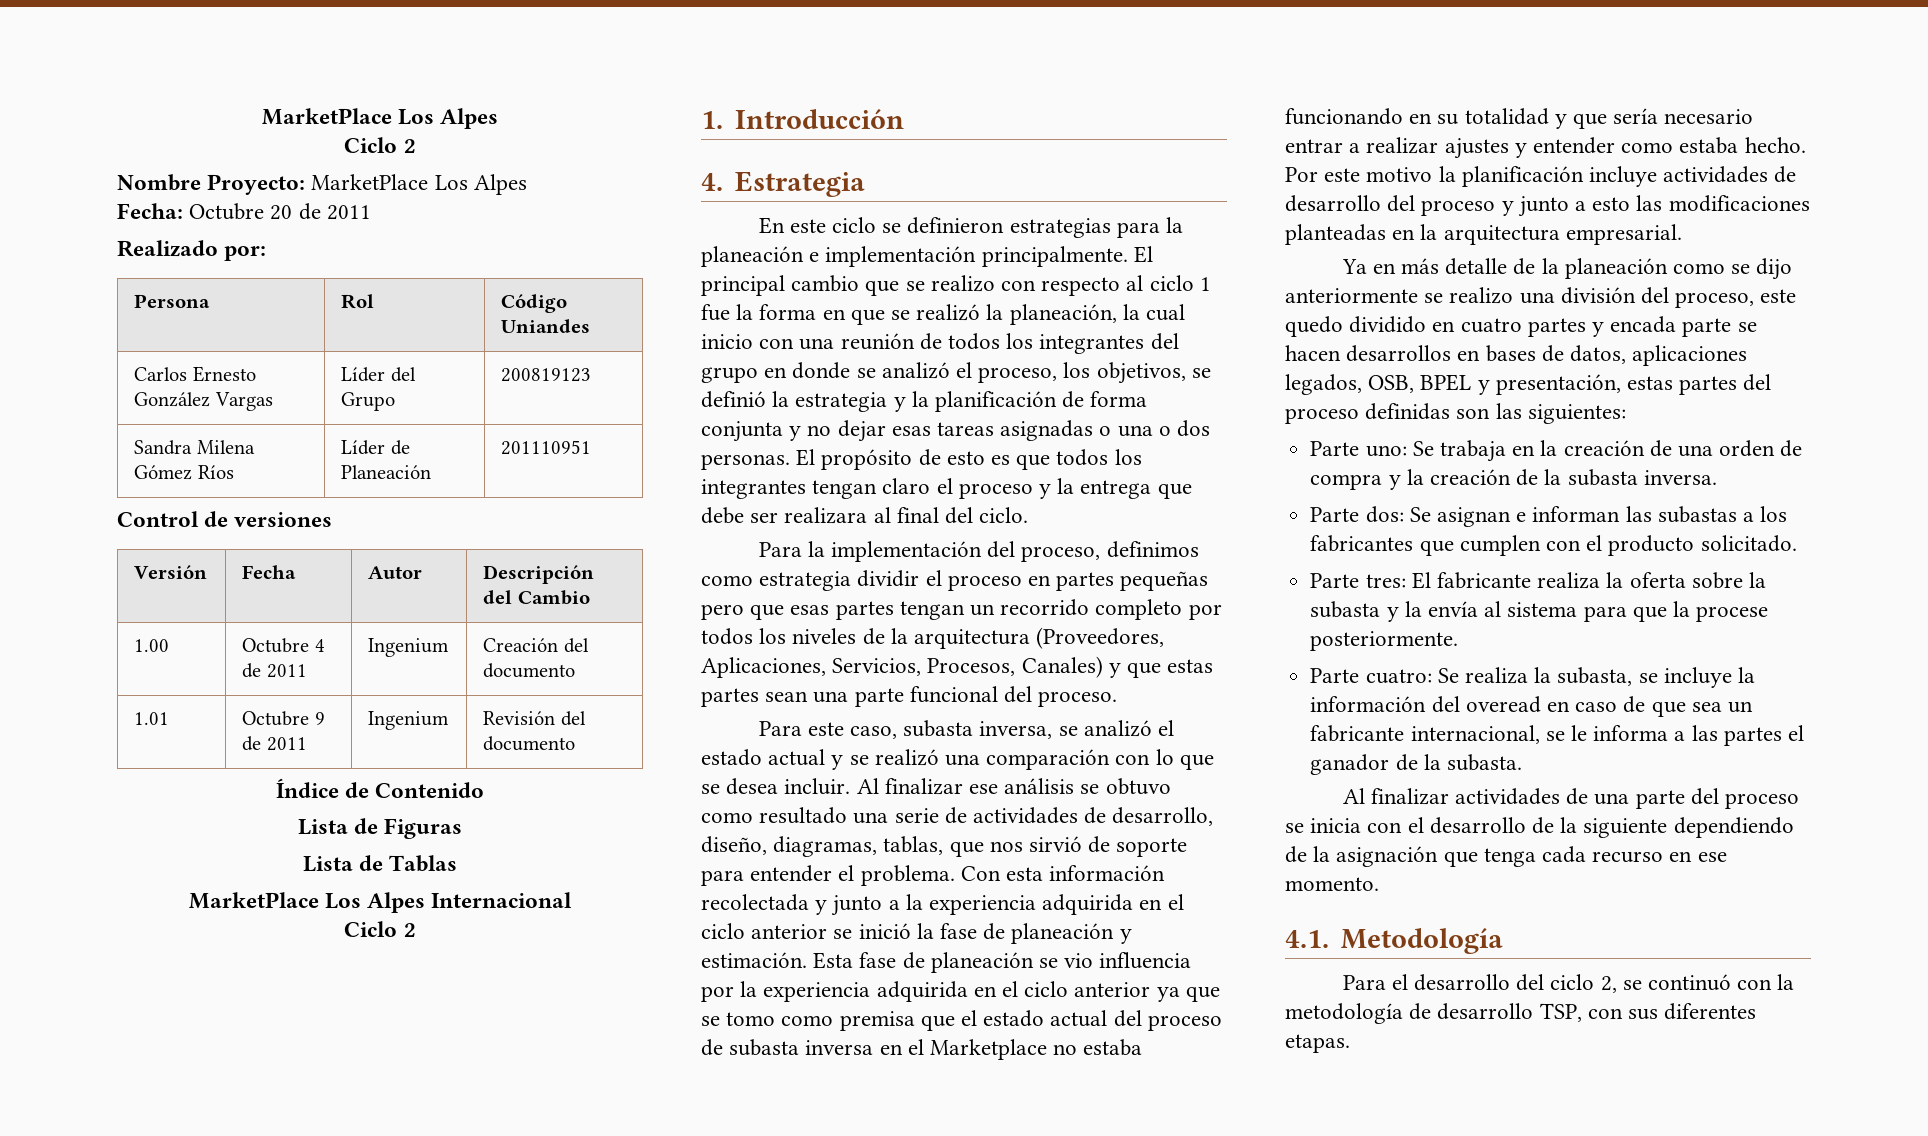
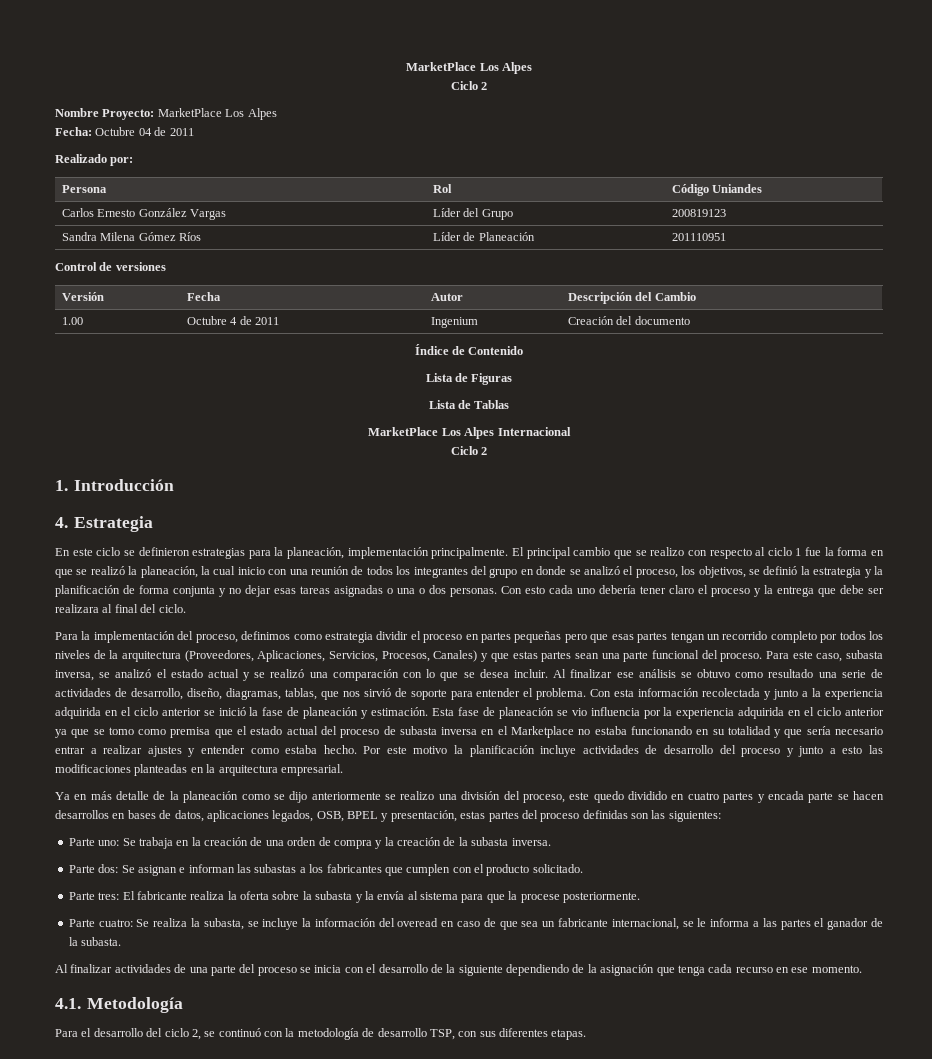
- Fecha: Octubre 20 de 2011
+ Fecha: Octubre 04 de 2011
- 1.01 | Octubre 9 de 2011 | Ingenium | Revisión del documento
- En este ciclo se definieron estrategias para la planeación e implementación principalmente.
+ En este ciclo se definieron estrategias para la planeación, implementación principalmente.
- El propósito de esto es que todos los integrantes tengan claro el proceso y la entrega que debe ser realizara al final del ciclo.
+ Con esto cada uno debería tener claro el proceso y la entrega que debe ser realizara al final del ciclo.
- Para la implementación del proceso, definimos como estrategia dividir el proceso en partes pequeñas pero que esas partes tengan un recorrido completo por todos los niveles de la arquitectura (Proveedores, Aplicaciones, Servicios, Procesos, Canales) y que estas partes sean una parte funcional del proceso.
- Para este caso, subasta inversa, se analizó el estado actual y se realizó una comparación con lo que se desea incluir.
+ Para la implementación del proceso, definimos como estrategia dividir el proceso en partes pequeñas pero que esas partes tengan un recorrido completo por todos los niveles de la arquitectura (Proveedores, Aplicaciones, Servicios, Procesos, Canales) y que estas partes sean una parte funcional del proceso. Para este caso, subasta inversa, se analizó el estado actual y se realizó una comparación con lo que se desea incluir.

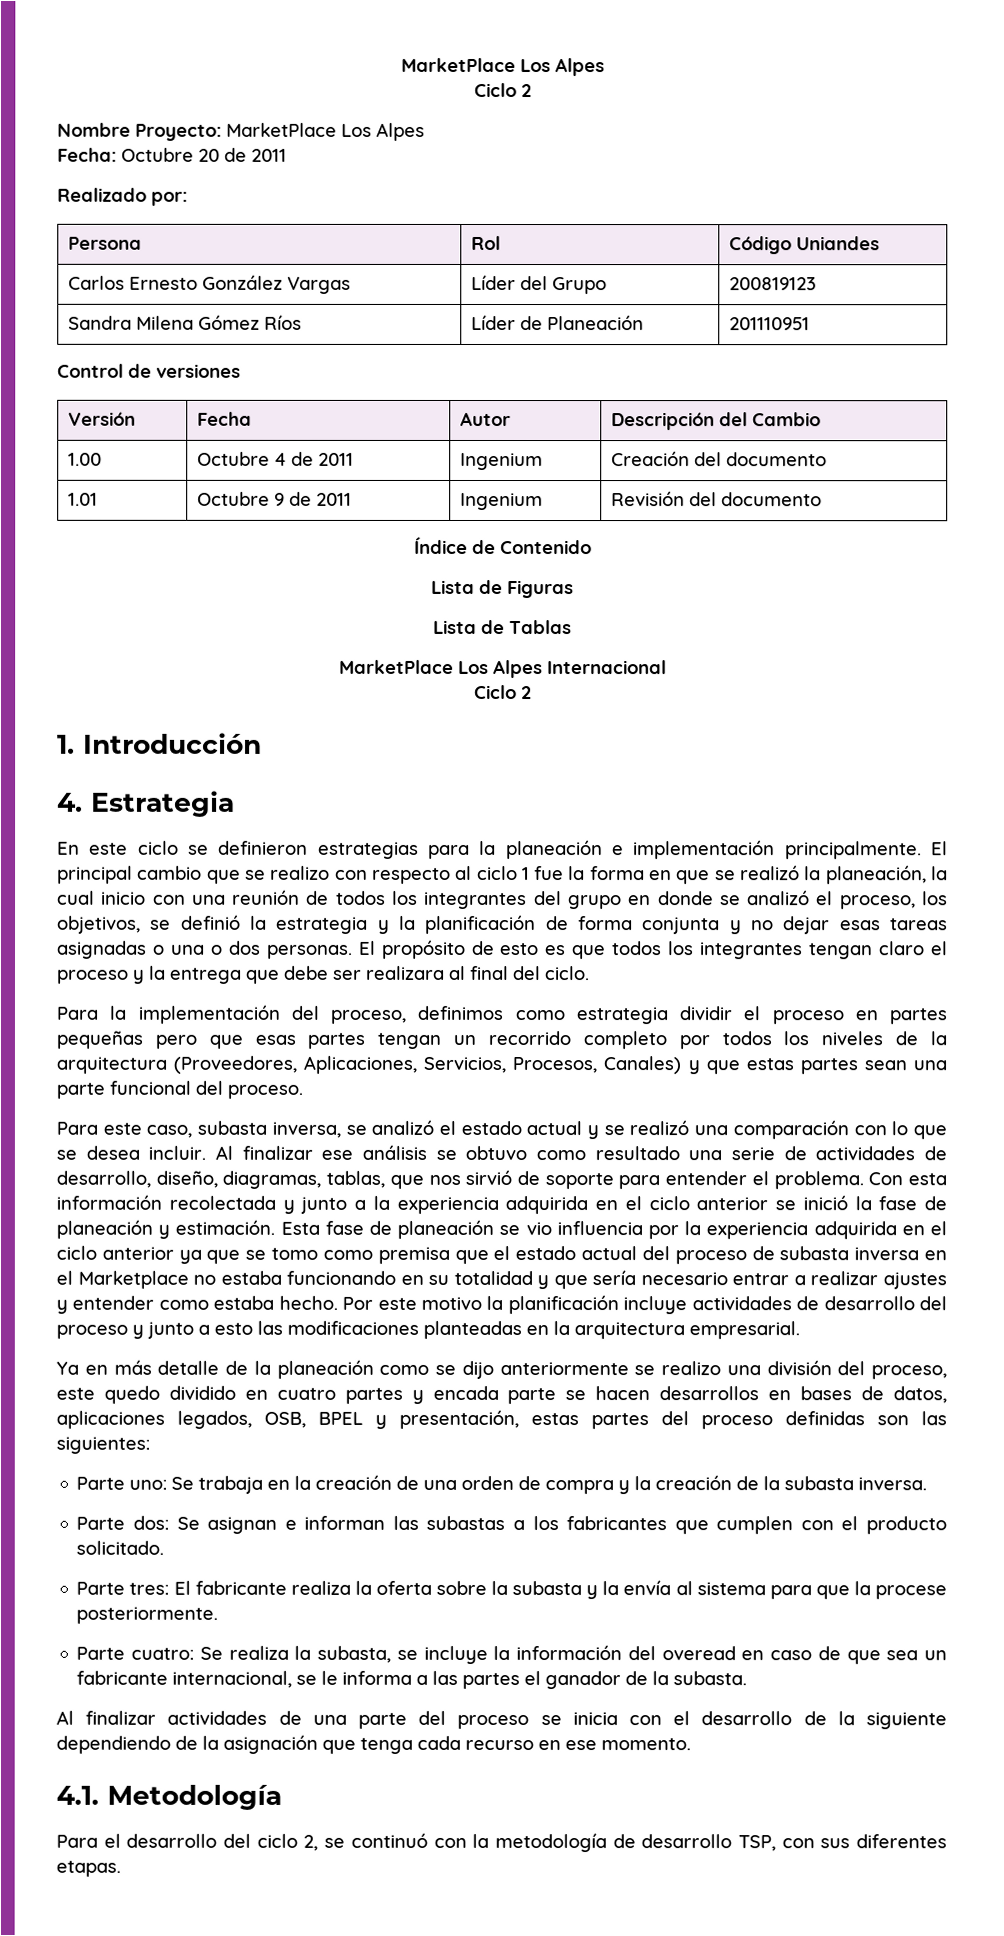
- Fecha: Octubre 04 de 2011
+ Fecha: Octubre 20 de 2011
+ 1.01 | Octubre 9 de 2011 | Ingenium | Revisión del documento
- En este ciclo se definieron estrategias para la planeación, implementación principalmente.
+ En este ciclo se definieron estrategias para la planeación e implementación principalmente.
- Con esto cada uno debería tener claro el proceso y la entrega que debe ser realizara al final del ciclo.
+ El propósito de esto es que todos los integrantes tengan claro el proceso y la entrega que debe ser realizara al final del ciclo.
- Para la implementación del proceso, definimos como estrategia dividir el proceso en partes pequeñas pero que esas partes tengan un recorrido completo por todos los niveles de la arquitectura (Proveedores, Aplicaciones, Servicios, Procesos, Canales) y que estas partes sean una parte funcional del proceso. Para este caso, subasta inversa, se analizó el estado actual y se realizó una comparación con lo que se desea incluir.
+ Para la implementación del proceso, definimos como estrategia dividir el proceso en partes pequeñas pero que esas partes tengan un recorrido completo por todos los niveles de la arquitectura (Proveedores, Aplicaciones, Servicios, Procesos, Canales) y que estas partes sean una parte funcional del proceso.
+ Para este caso, subasta inversa, se analizó el estado actual y se realizó una comparación con lo que se desea incluir.

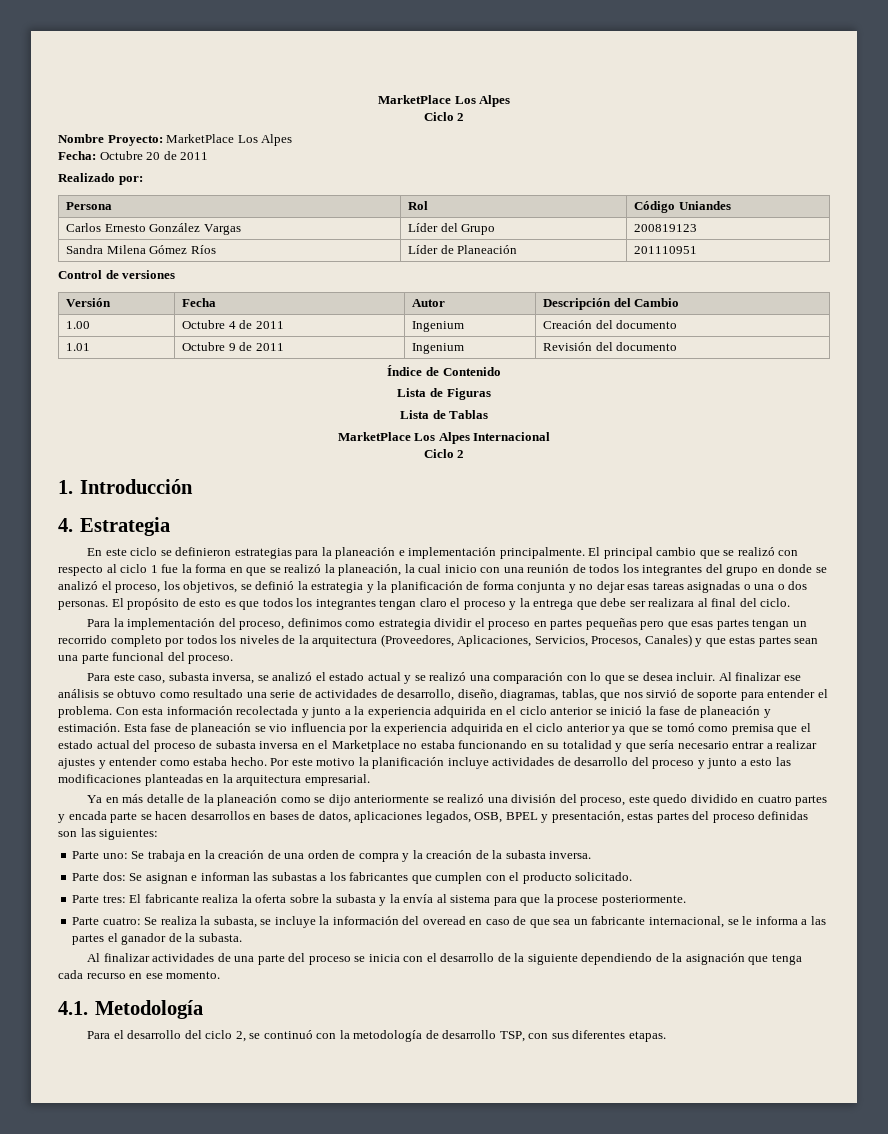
- El principal cambio que se realizo con respecto al ciclo 1 fue la forma en que se realizó la planeación, la cual inicio con una reunión de todos los integrantes del grupo en donde se analizó el proceso, los objetivos, se definió la estrategia y la planificación de forma conjunta y no dejar esas tareas asignadas o una o dos personas.
+ El principal cambio que se realizó con respecto al ciclo 1 fue la forma en que se realizó la planeación, la cual inicio con una reunión de todos los integrantes del grupo en donde se analizó el proceso, los objetivos, se definió la estrategia y la planificación de forma conjunta y no dejar esas tareas asignadas o una o dos personas.
- Esta fase de planeación se vio influencia por la experiencia adquirida en el ciclo anterior ya que se tomo como premisa que el estado actual del proceso de subasta inversa en el Marketplace no estaba funcionando en su totalidad y que sería necesario entrar a realizar ajustes y entender como estaba hecho.
+ Esta fase de planeación se vio influencia por la experiencia adquirida en el ciclo anterior ya que se tomó como premisa que el estado actual del proceso de subasta inversa en el Marketplace no estaba funcionando en su totalidad y que sería necesario entrar a realizar ajustes y entender como estaba hecho.
- Ya en más detalle de la planeación como se dijo anteriormente se realizo una división del proceso, este quedo dividido en cuatro partes y encada parte se hacen desarrollos en bases de datos, aplicaciones legados, OSB, BPEL y presentación, estas partes del proceso definidas son las siguientes:
+ Ya en más detalle de la planeación como se dijo anteriormente se realizó una división del proceso, este quedo dividido en cuatro partes y encada parte se hacen desarrollos en bases de datos, aplicaciones legados, OSB, BPEL y presentación, estas partes del proceso definidas son las siguientes:

